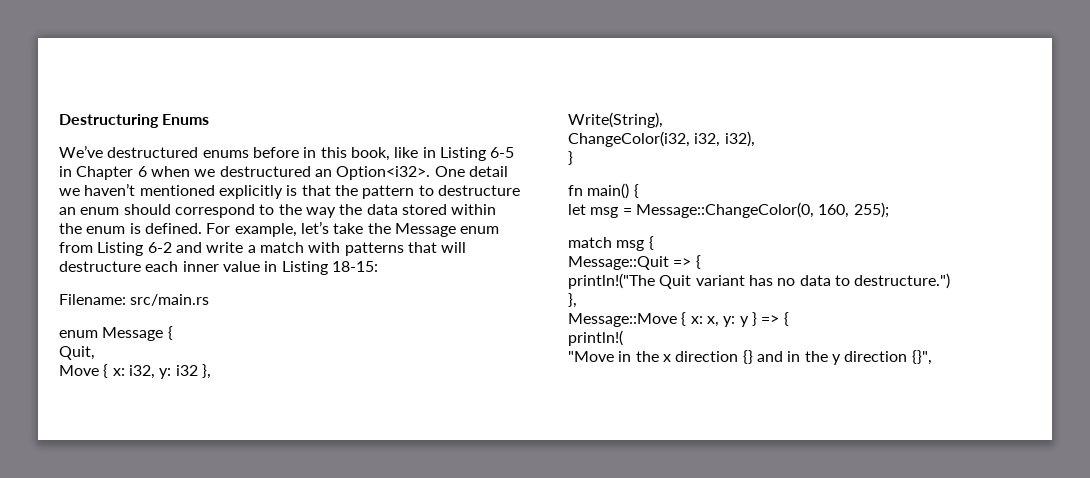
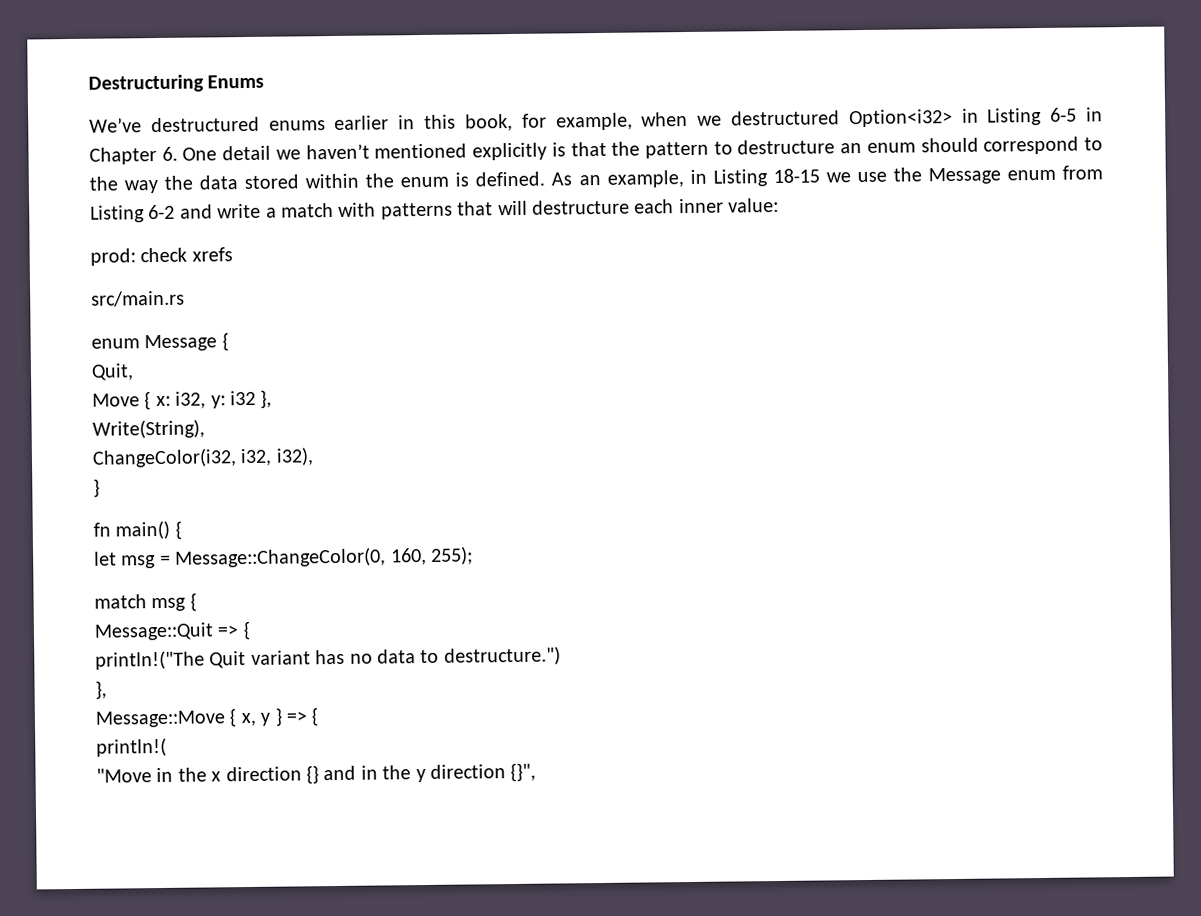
- We’ve destructured enums before in this book, like in Listing 6-5 in Chapter 6 when we destructured an Option<i32>. One detail we haven’t mentioned explicitly is that the pattern to destructure an enum should correspond to the way the data stored within the enum is defined.
+ We’ve destructured enums earlier in this book, for example, when we destructured Option<i32> in Listing 6-5 in Chapter 6. One detail we haven’t mentioned explicitly is that the pattern to destructure an enum should correspond to the way the data stored within the enum is defined.
- For example, let’s take the Message enum from Listing 6-2 and write a match with patterns that will destructure each inner value in Listing 18-15:
- Filename: src/main.rs
+ As an example, in Listing 18-15 we use the Message enum from Listing 6-2 and write a match with patterns that will destructure each inner value:
+ prod: check xrefs
+ src/main.rs
- Message::Move { x: x, y: y } => {
+ Message::Move { x, y } => {

